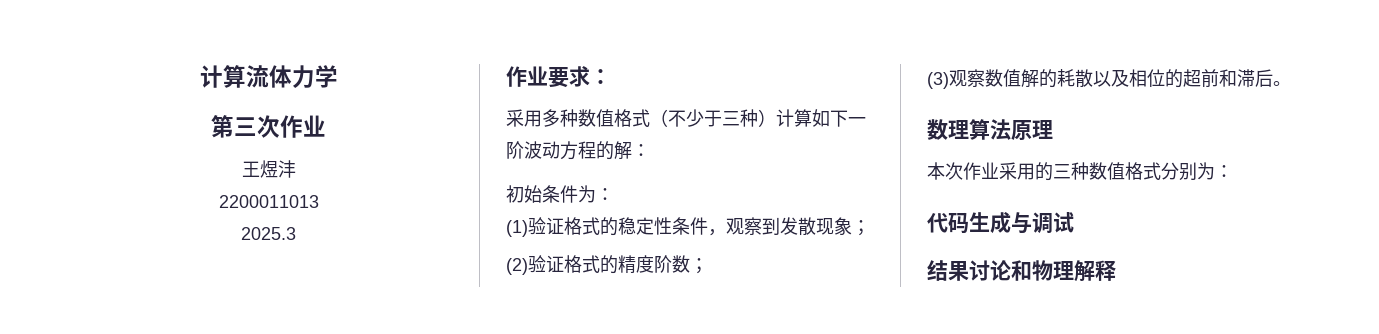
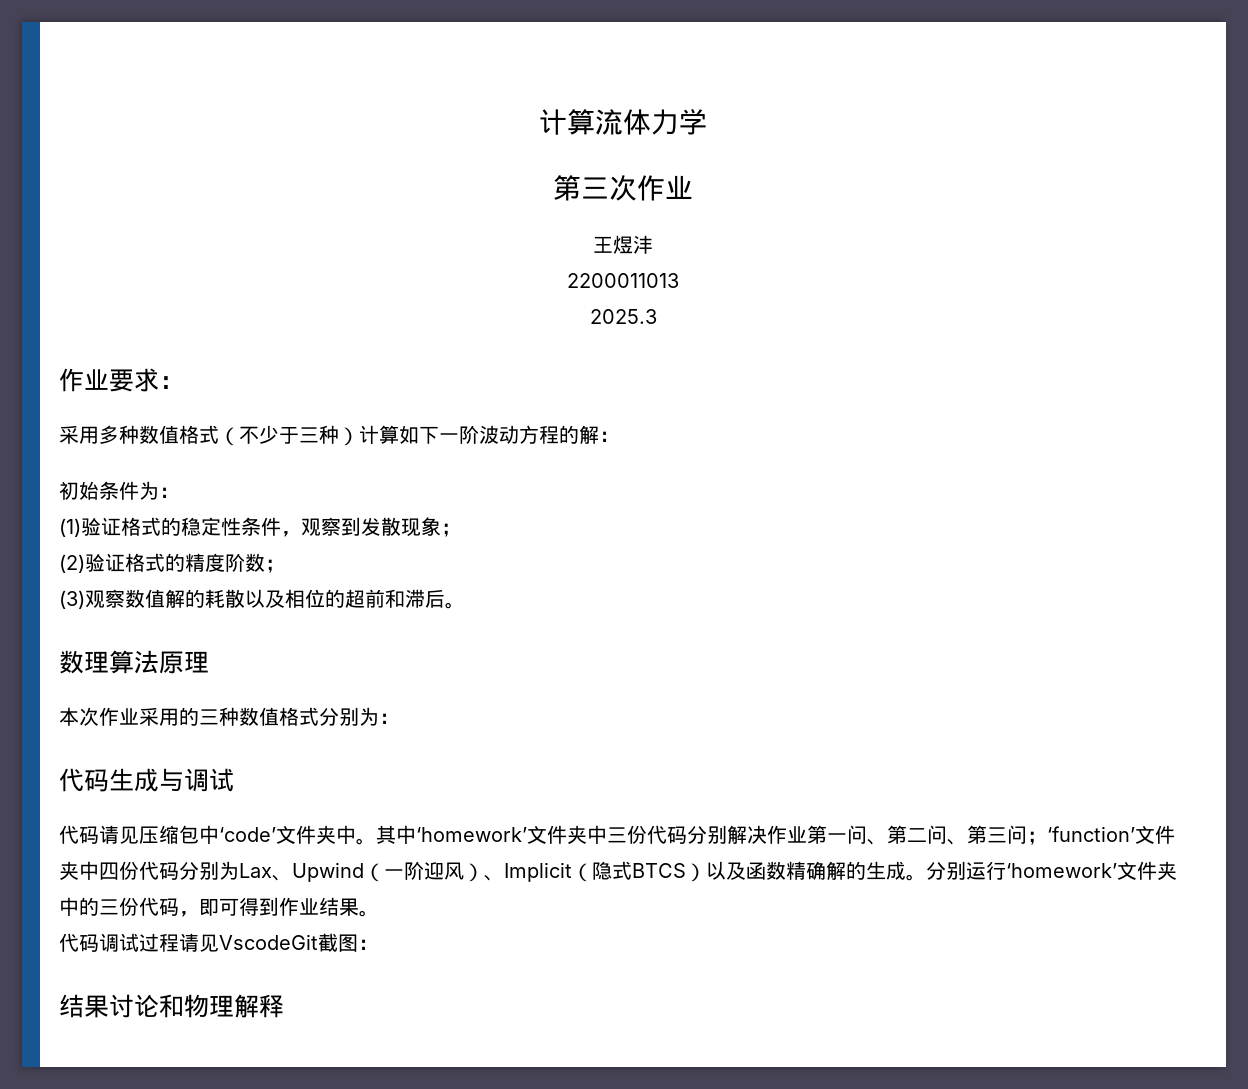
+ 代码请见压缩包中‘code’文件夹中。其中‘homework’文件夹中三份代码分别解决作业第一问、第二问、第三问；‘function’文件夹中四份代码分别为Lax、Upwind（一阶迎风）、Implicit（隐式BTCS）以及函数精确解的生成。分别运行‘homework’文件夹中的三份代码，即可得到作业结果。
+ 代码调试过程请见VscodeGit截图：

